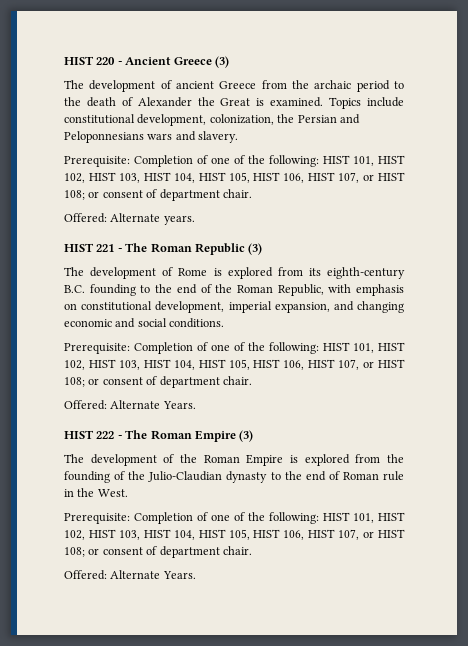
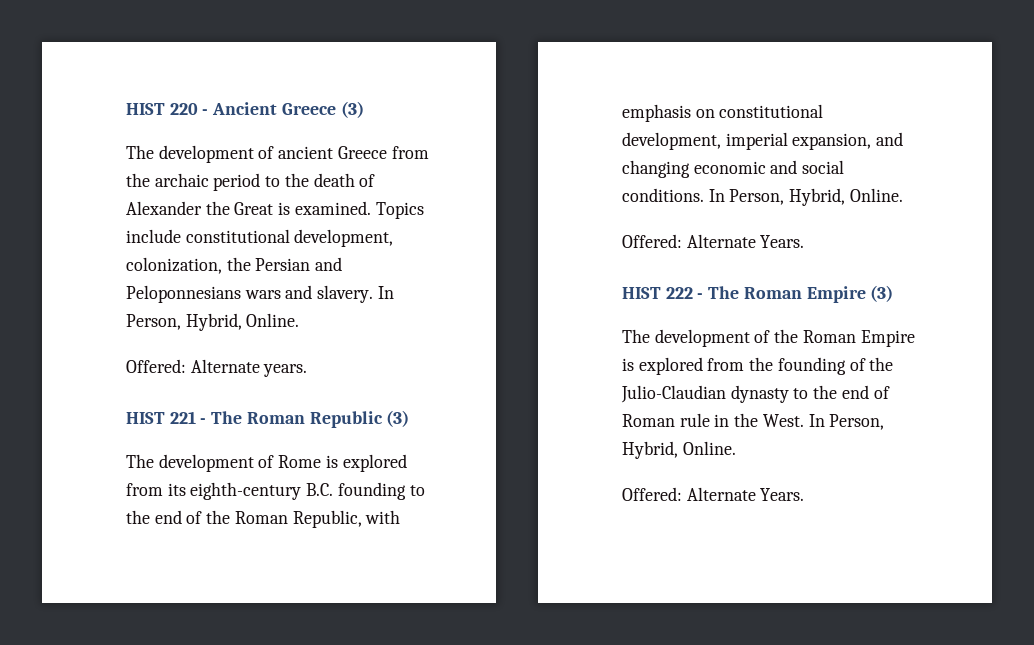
- Topics include constitutional development, colonization, the Persian and Peloponnesians wars and slavery.
- Prerequisite: Completion of one of the following: HIST 101, HIST 102, HIST 103, HIST 104, HIST 105, HIST 106, HIST 107, or HIST 108; or consent of department chair.
+ Topics include constitutional development, colonization, the Persian and Peloponnesians wars and slavery. In Person, Hybrid, Online.
- The development of Rome is explored from its eighth-century B.C. founding to the end of the Roman Republic, with emphasis on constitutional development, imperial expansion, and changing economic and social conditions.
- Prerequisite: Completion of one of the following: HIST 101, HIST 102, HIST 103, HIST 104, HIST 105, HIST 106, HIST 107, or HIST 108; or consent of department chair.
+ The development of Rome is explored from its eighth-century B.C. founding to the end of the Roman Republic, with emphasis on constitutional development, imperial expansion, and changing economic and social conditions. In Person, Hybrid, Online.
- The development of the Roman Empire is explored from the founding of the Julio-Claudian dynasty to the end of Roman rule in the West.
- Prerequisite: Completion of one of the following: HIST 101, HIST 102, HIST 103, HIST 104, HIST 105, HIST 106, HIST 107, or HIST 108; or consent of department chair.
+ The development of the Roman Empire is explored from the founding of the Julio-Claudian dynasty to the end of Roman rule in the West. In Person, Hybrid, Online.

